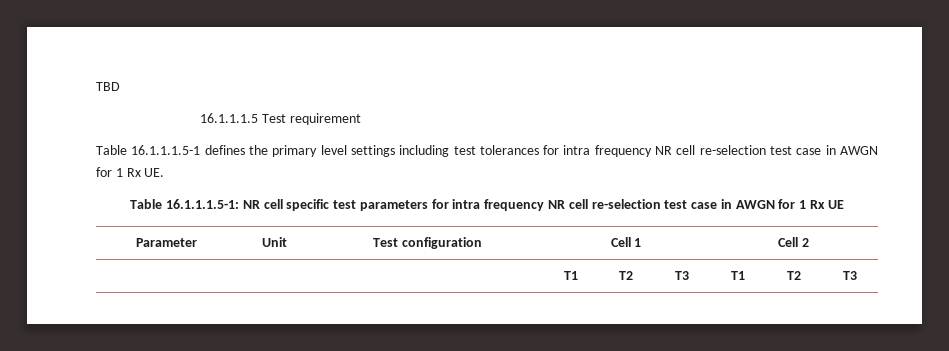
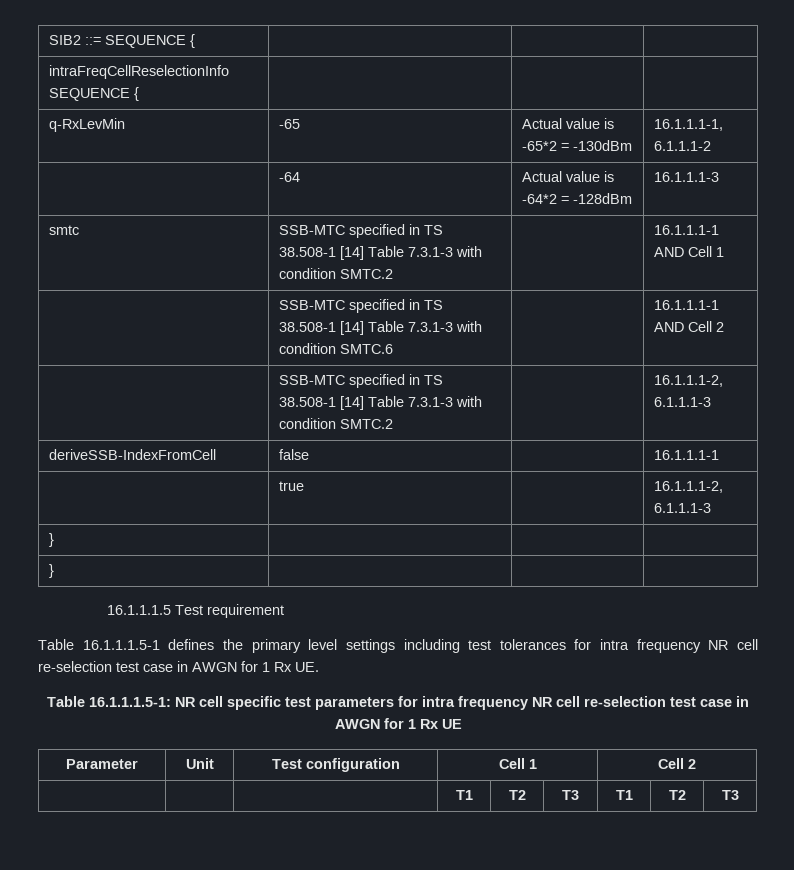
- TBD
+ SIB2 ::= SEQUENCE { | | |
+ intraFreqCellReselectionInfo SEQUENCE { | | |
+ q-RxLevMin | -65 | Actual value is -65*2 = -130dBm | 16.1.1.1-1, 6.1.1.1-2
+ | -64 | Actual value is -64*2 = -128dBm | 16.1.1.1-3
+ smtc | SSB-MTC specified in TS 38.508-1 [14] Table 7.3.1-3 with condition SMTC.2 | | 16.1.1.1-1 AND Cell 1
+ | SSB-MTC specified in TS 38.508-1 [14] Table 7.3.1-3 with condition SMTC.6 | | 16.1.1.1-1 AND Cell 2
+ | SSB-MTC specified in TS 38.508-1 [14] Table 7.3.1-3 with condition SMTC.2 | | 16.1.1.1-2, 6.1.1.1-3
+ deriveSSB-IndexFromCell | false | | 16.1.1.1-1
+ | true | | 16.1.1.1-2, 6.1.1.1-3
+ } | | |
+ } | | |

